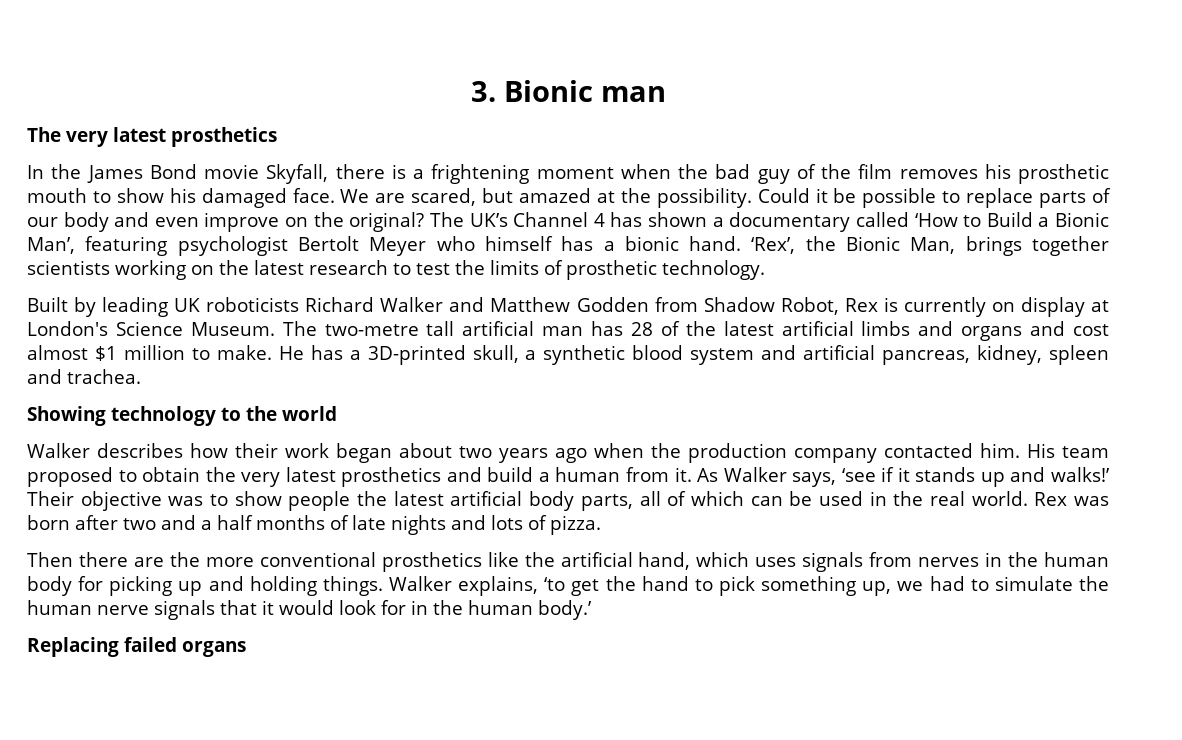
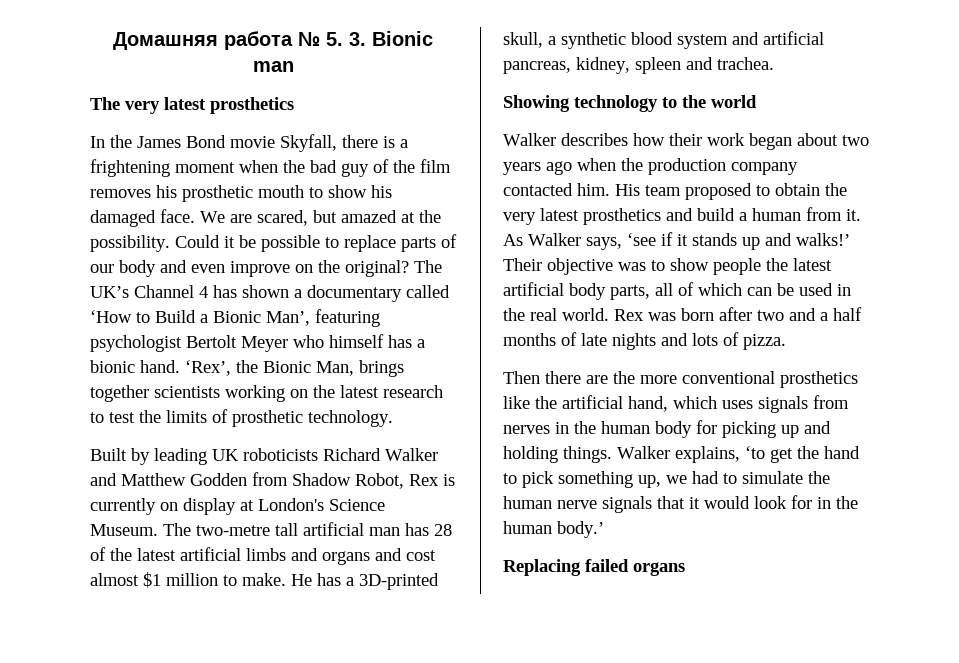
- 3. Bionic man
+ Домашняя работа № 5. 3. Bionic man

